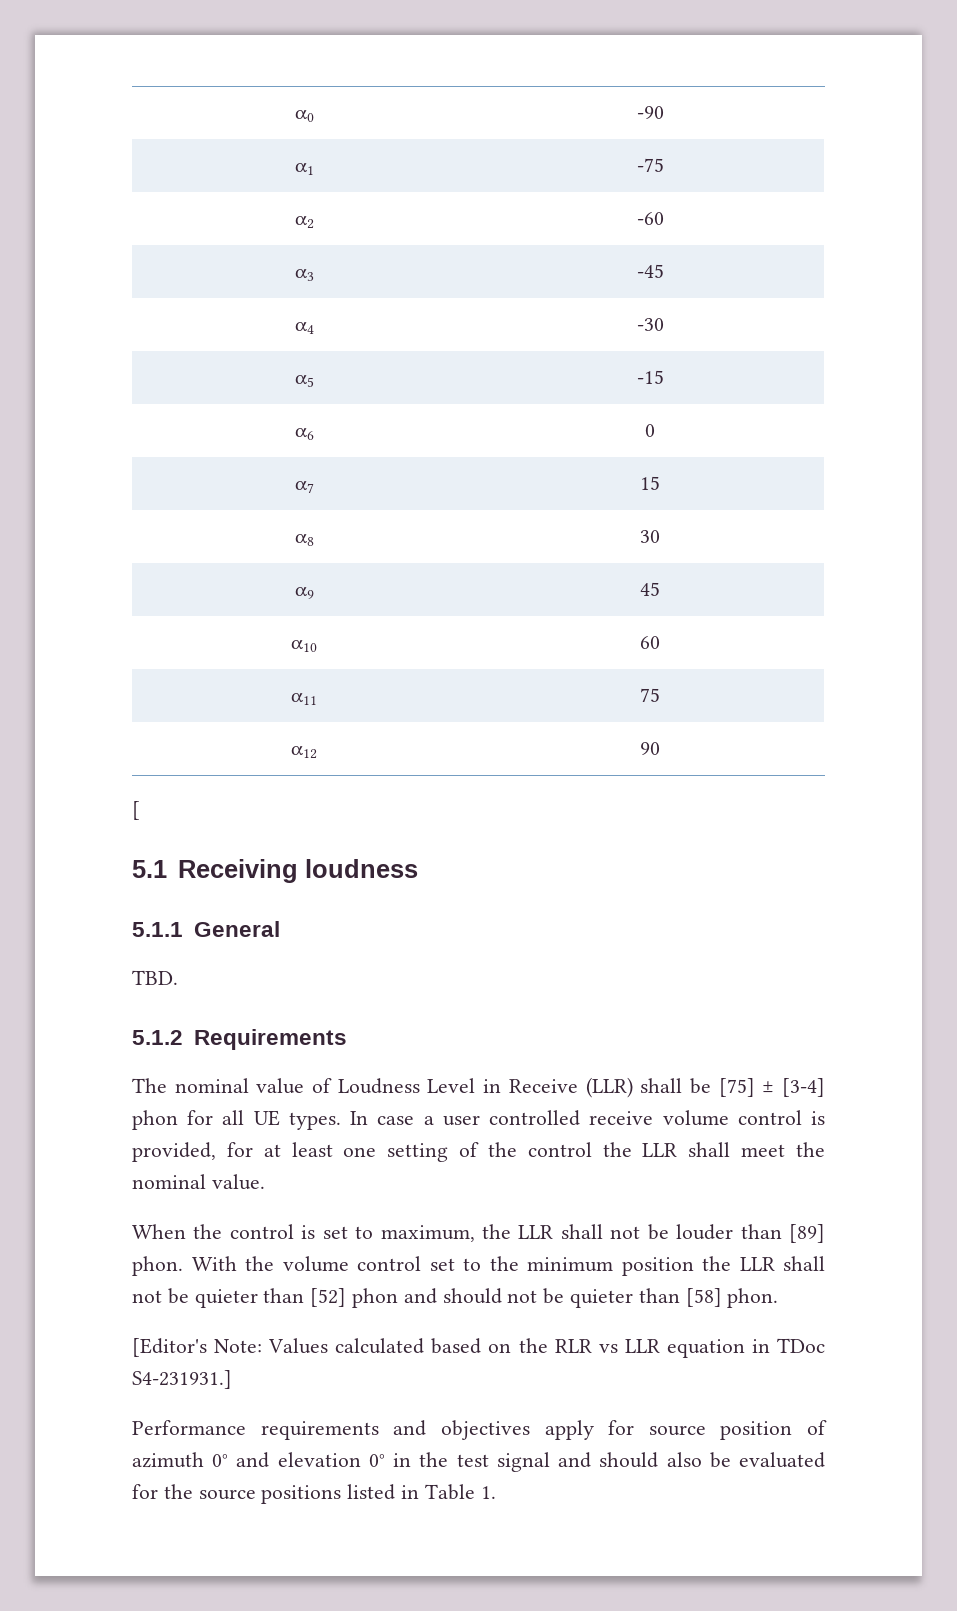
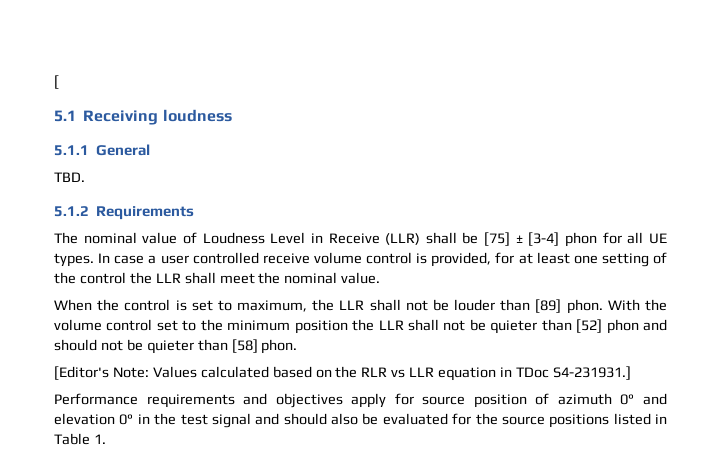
- α0 | -90
- α1 | -75
- α2 | -60
- α3 | -45
- α4 | -30
- α5 | -15
- α6 | 0
- α7 | 15
- α8 | 30
- α9 | 45
- α10 | 60
- α11 | 75
- α12 | 90

